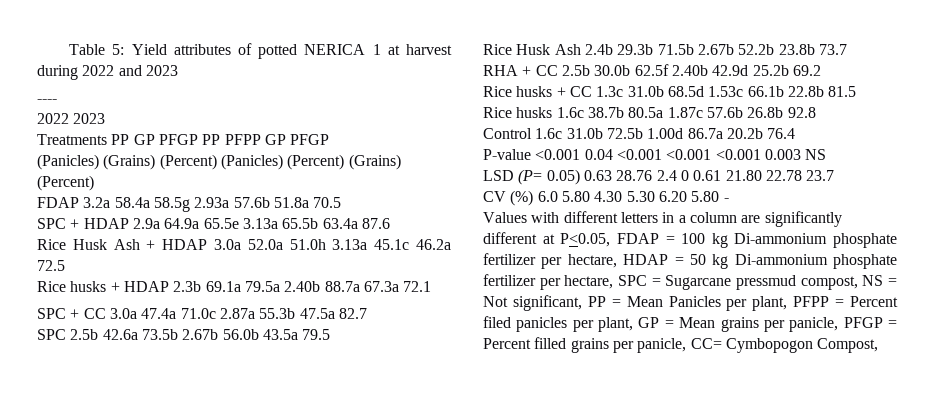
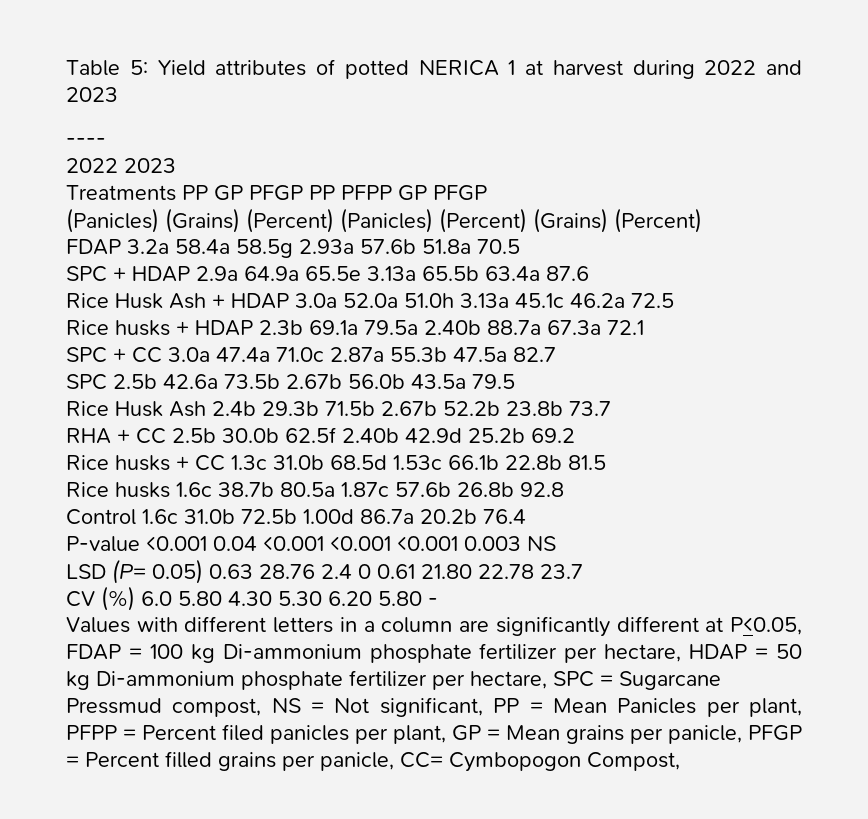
- Values with different letters in a column are significantly different at P<0.05, FDAP = 100 kg Di-ammonium phosphate fertilizer per hectare, HDAP = 50 kg Di-ammonium phosphate fertilizer per hectare, SPC = Sugarcane pressmud compost, NS = Not significant, PP = Mean Panicles per plant, PFPP = Percent filed panicles per plant, GP = Mean grains per panicle, PFGP = Percent filled grains per panicle, CC= Cymbopogon Compost,
+ Values with different letters in a column are significantly different at P<0.05, FDAP = 100 kg Di-ammonium phosphate fertilizer per hectare, HDAP = 50 kg Di-ammonium phosphate fertilizer per hectare, SPC = Sugarcane Pressmud compost, NS = Not significant, PP = Mean Panicles per plant, PFPP = Percent filed panicles per plant, GP = Mean grains per panicle, PFGP = Percent filled grains per panicle, CC= Cymbopogon Compost,

